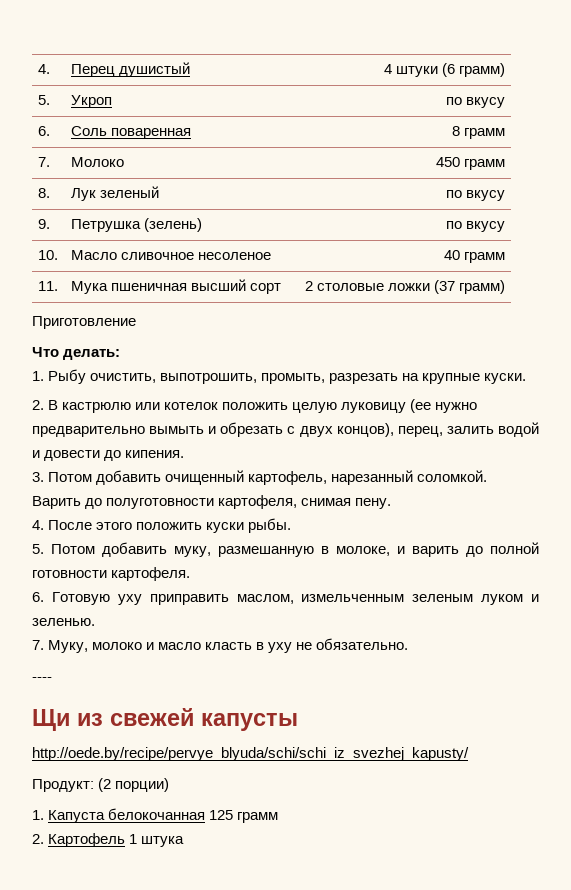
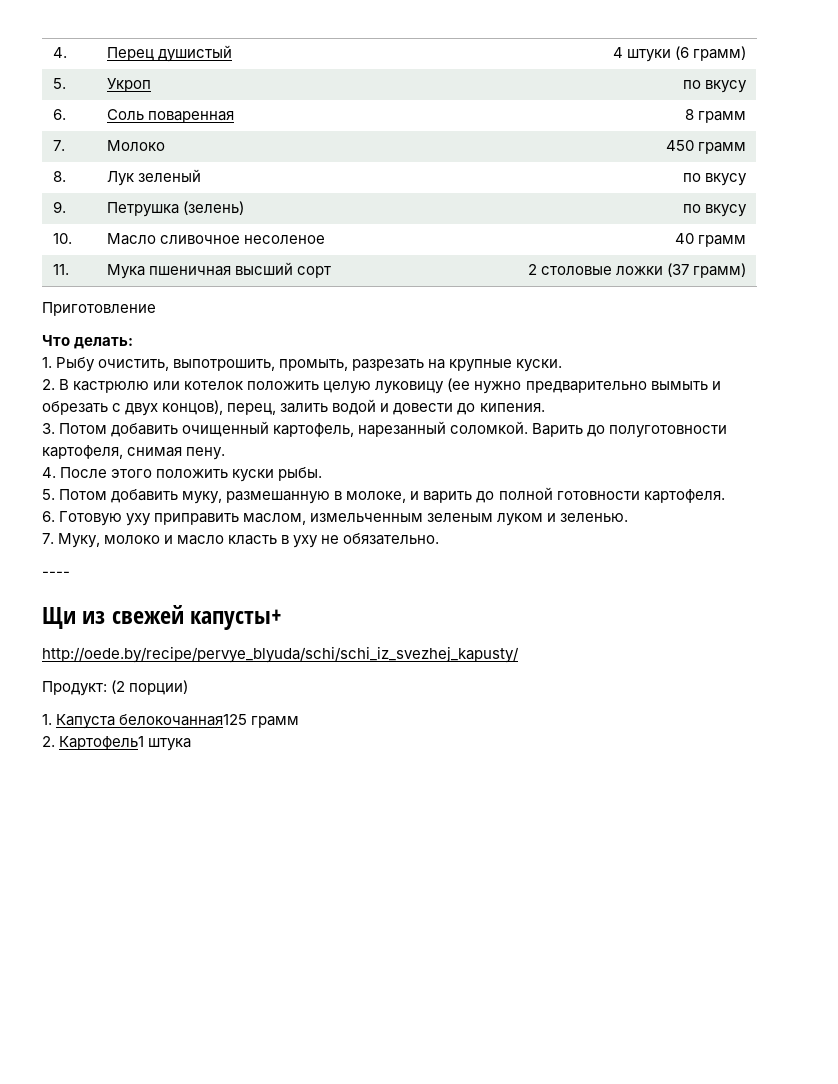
- Щи из свежей капусты
+ Щи из свежей капусты+
- 1. Капуста белокочанная 125 грамм
+ 1. Капуста белокочанная125 грамм
- 2. Картофель 1 штука
+ 2. Картофель1 штука

